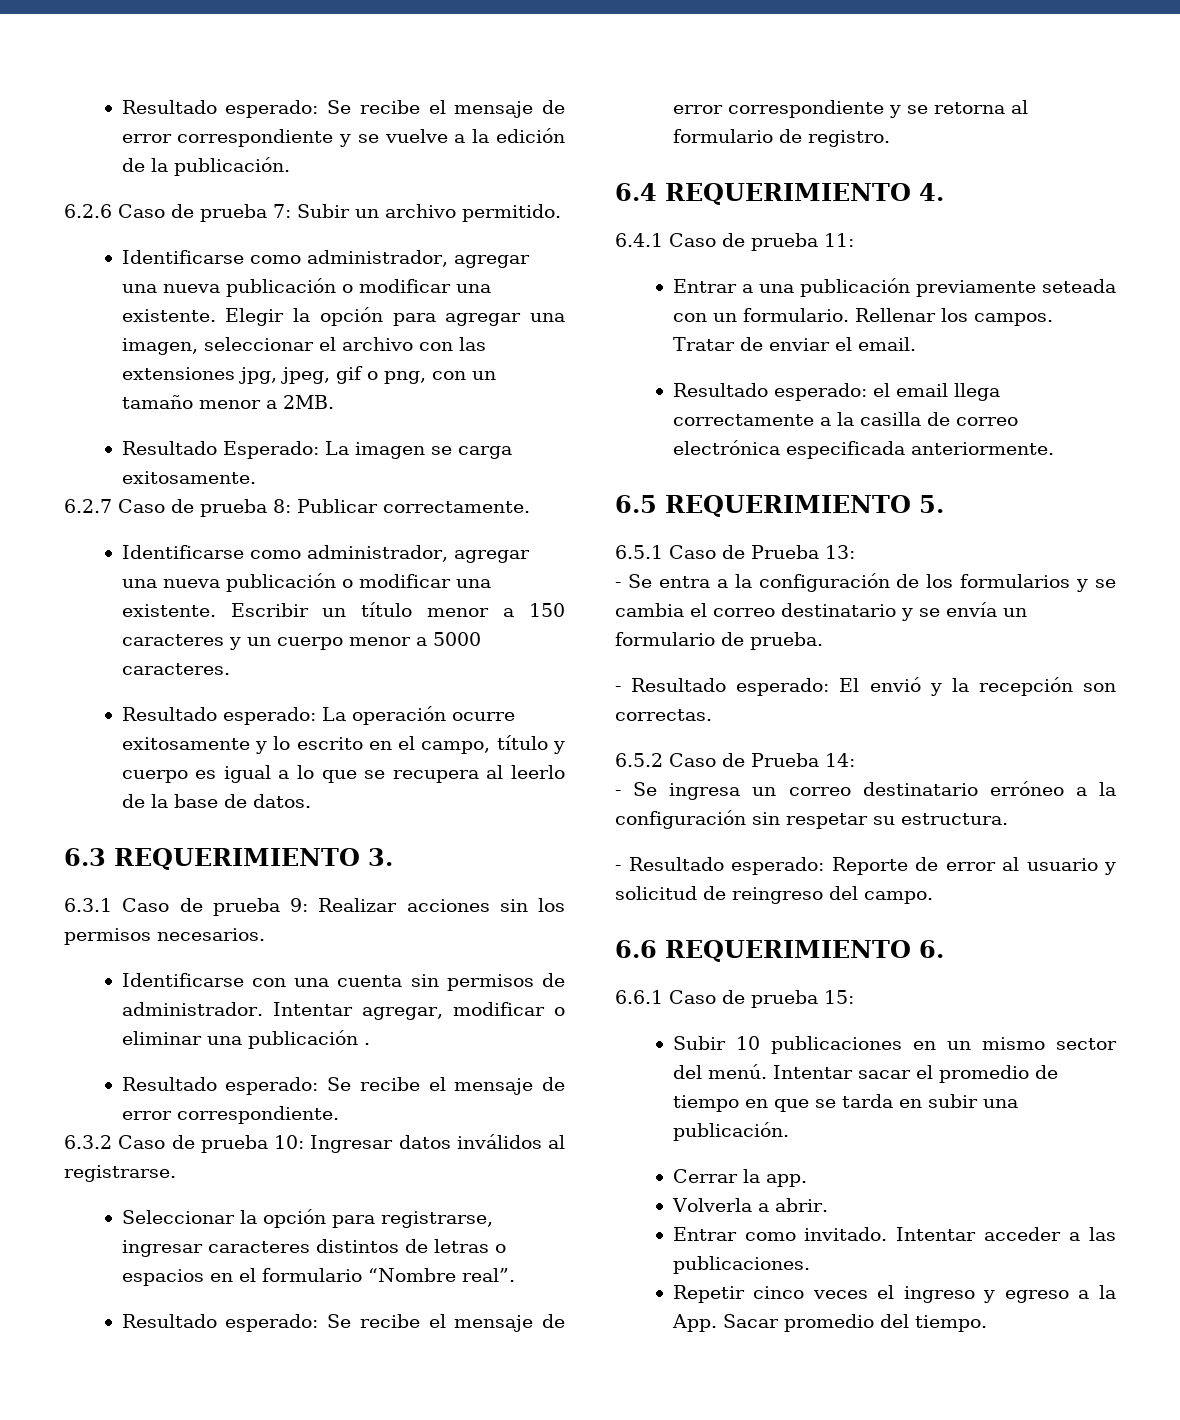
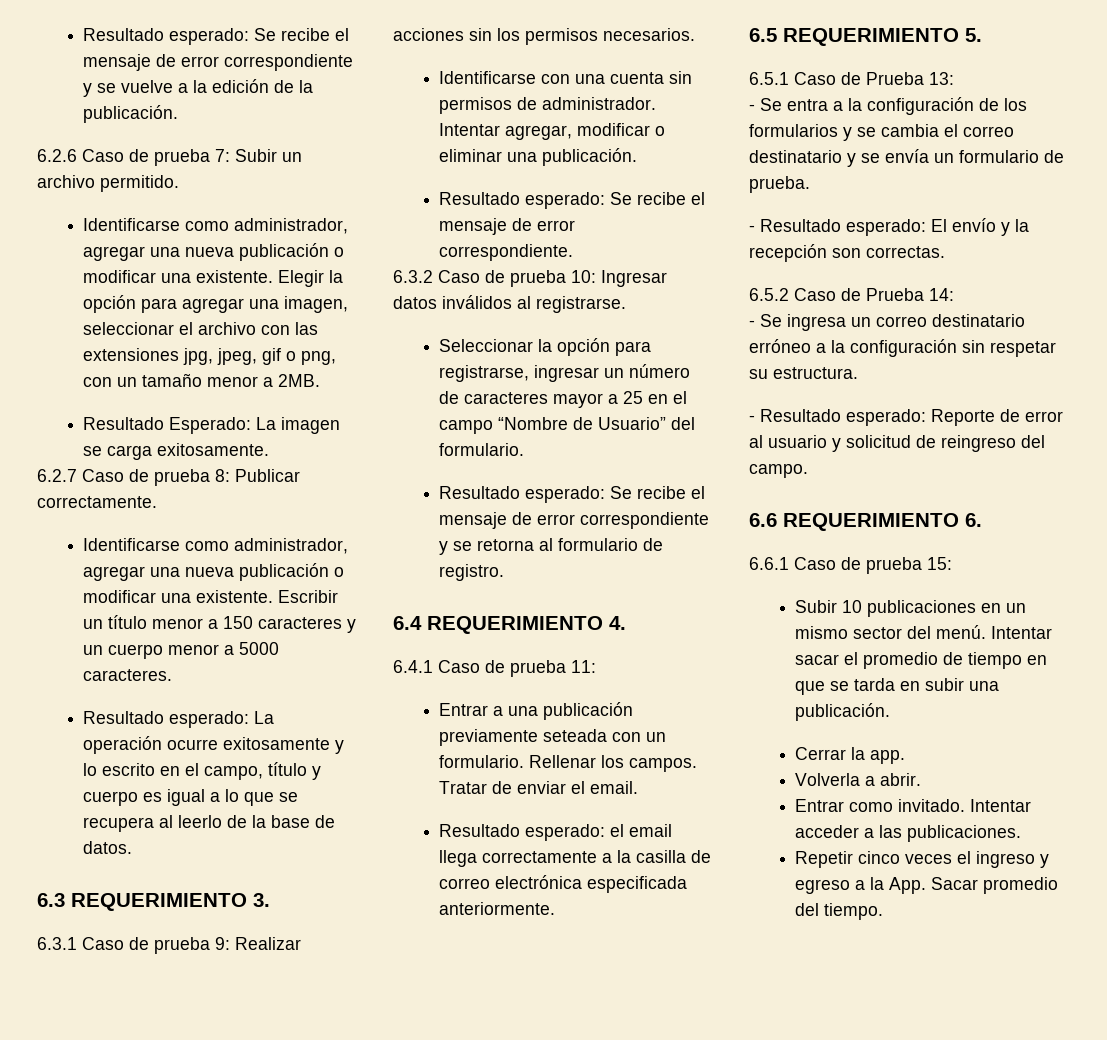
- Intentar agregar, modificar o eliminar una publicación .
+ Intentar agregar, modificar o eliminar una publicación.
- Seleccionar la opción para registrarse, ingresar caracteres distintos de letras o espacios en el formulario “Nombre real”.
+ Seleccionar la opción para registrarse, ingresar un número de caracteres mayor a 25 en el campo “Nombre de Usuario” del formulario.
- - Resultado esperado: El envió y la recepción son correctas.
+ - Resultado esperado: El envío y la recepción son correctas.

